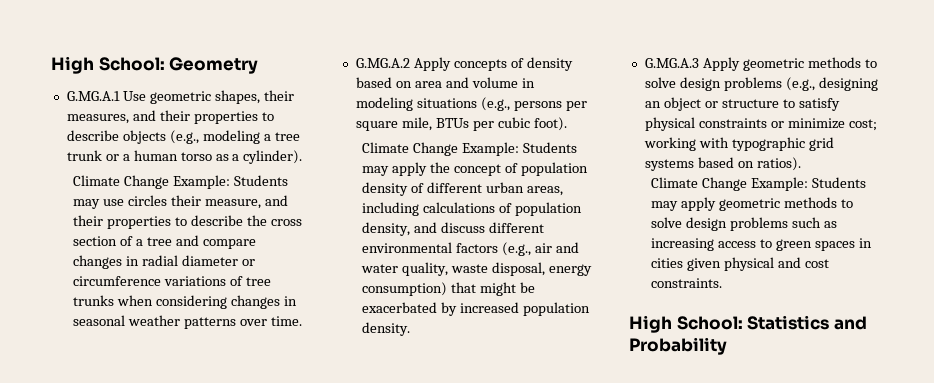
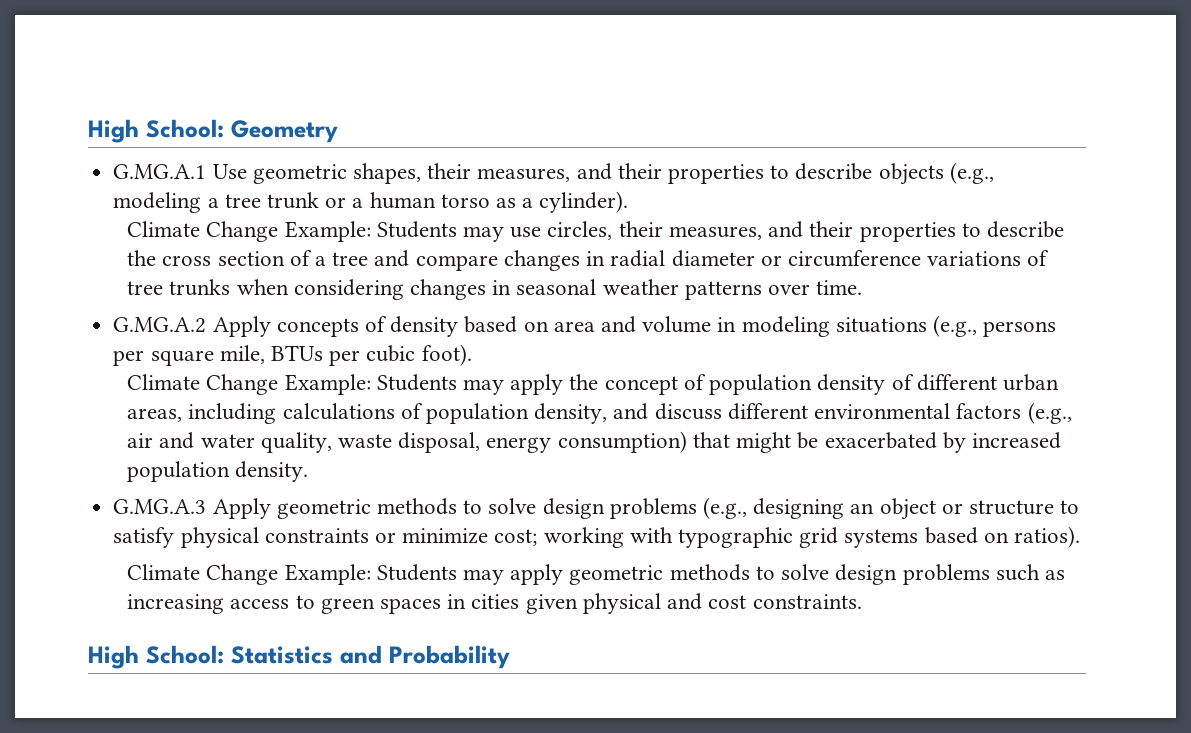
- Climate Change Example: Students may use circles their measure, and their properties to describe the cross section of a tree and compare changes in radial diameter or circumference variations of tree trunks when considering changes in seasonal weather patterns over time.
+ Climate Change Example: Students may use circles, their measures, and their properties to describe the cross section of a tree and compare changes in radial diameter or circumference variations of tree trunks when considering changes in seasonal weather patterns over time.

